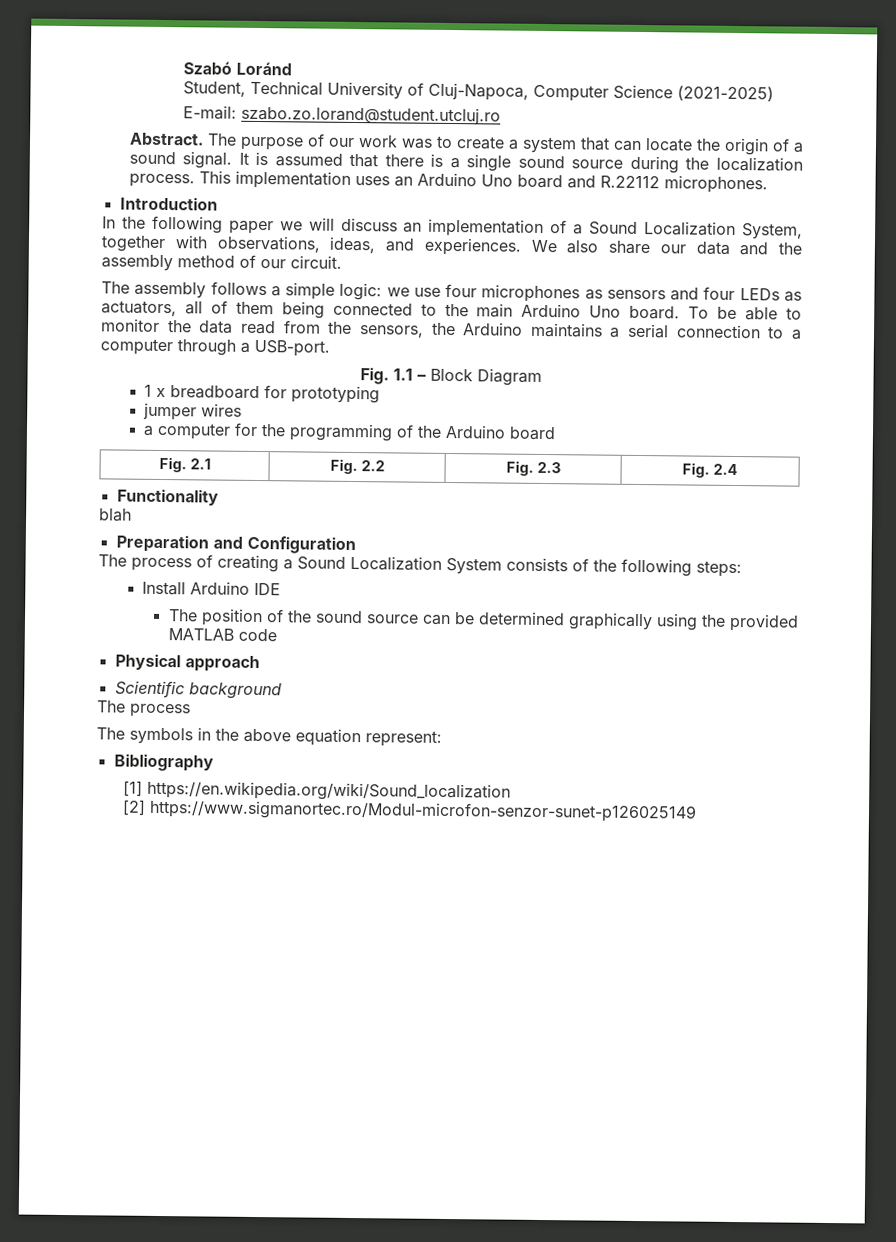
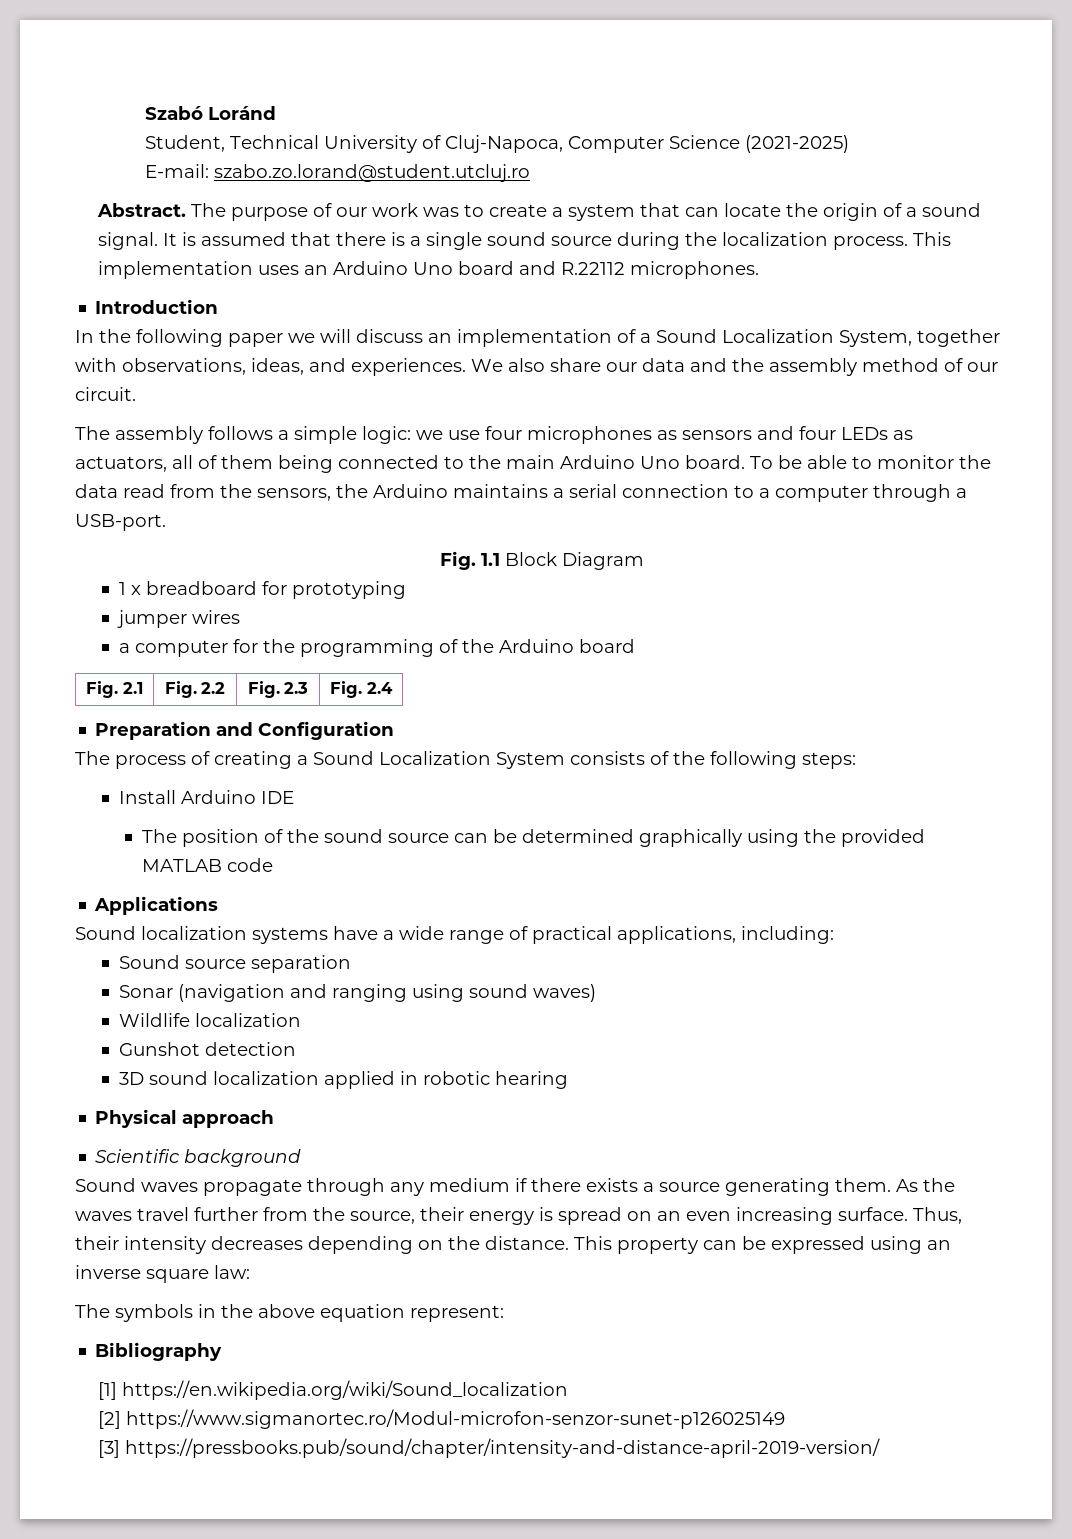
- Fig. 1.1 – Block Diagram
+ Fig. 1.1 Block Diagram
- Functionality
- blah
+ Applications
+ Sound localization systems have a wide range of practical applications, including:
+ Sound source separation
+ Sonar (navigation and ranging using sound waves)
+ Wildlife localization
+ Gunshot detection
+ 3D sound localization applied in robotic hearing
  Physical approach
  Scientific background
- The process
+ Sound waves propagate through any medium if there exists a source generating them. As the waves travel further from the source, their energy is spread on an even increasing surface. Thus, their intensity decreases depending on the distance. This property can be expressed using an inverse square law:
+ [3] https://pressbooks.pub/sound/chapter/intensity-and-distance-april-2019-version/

